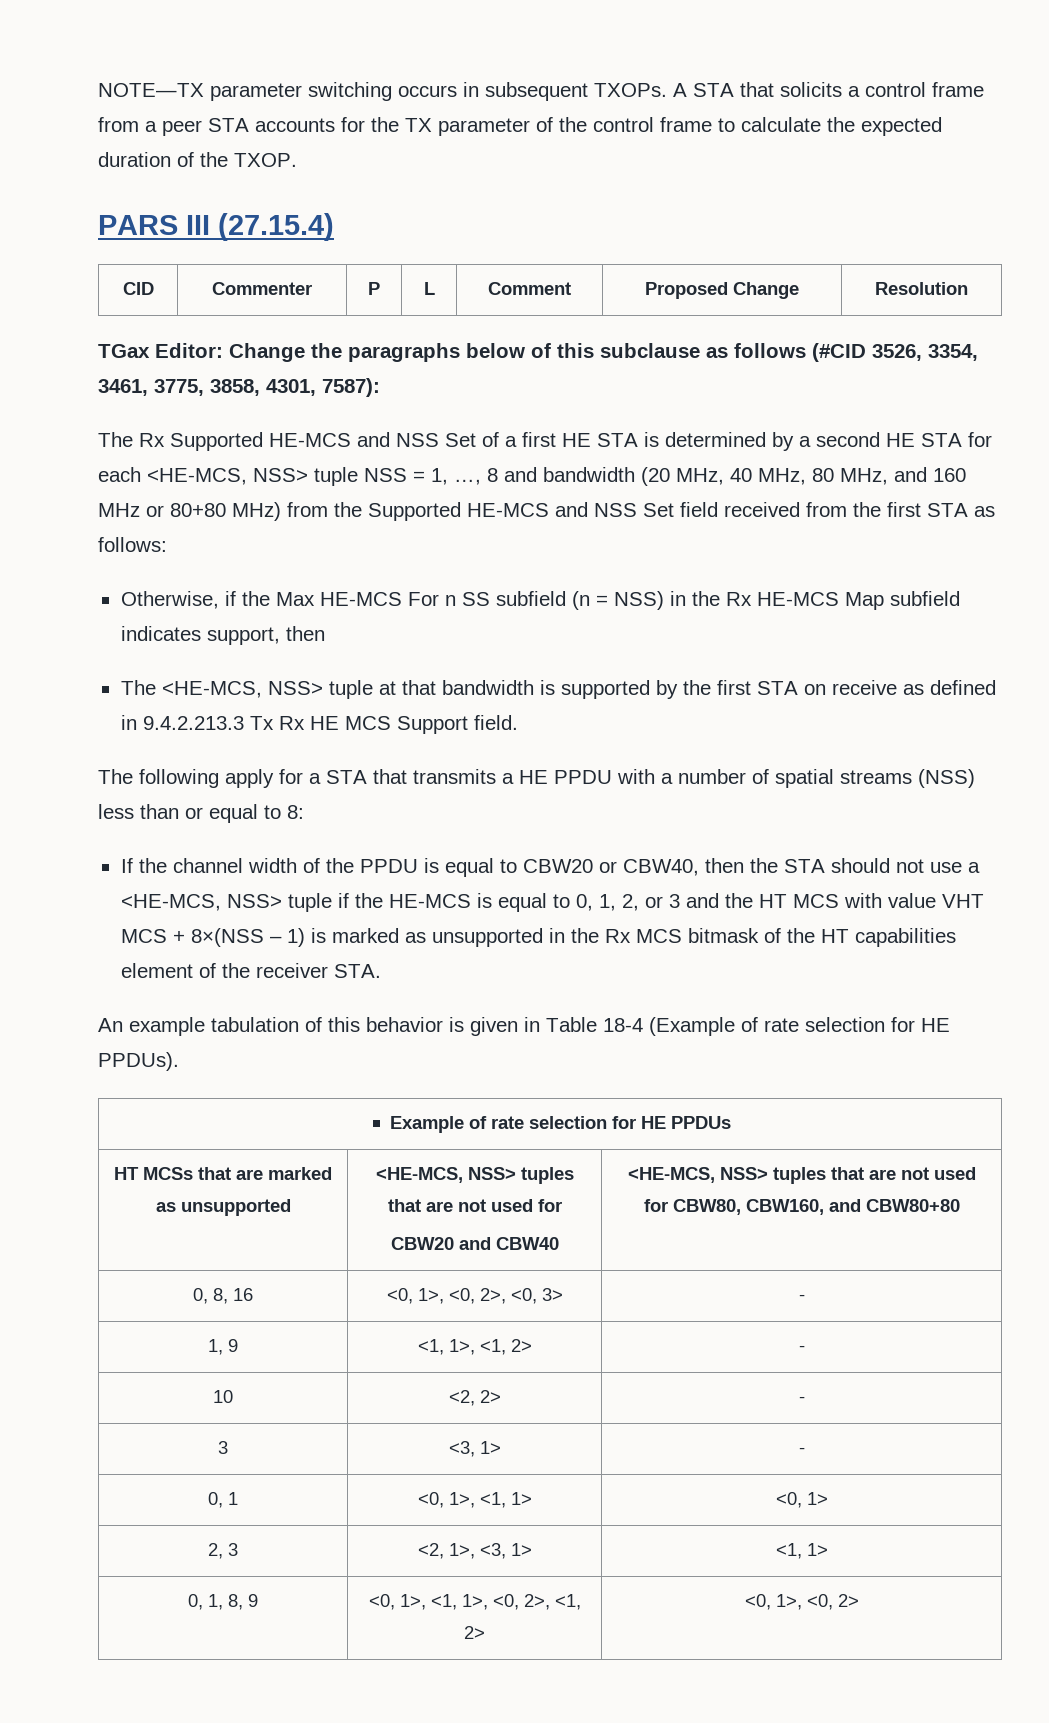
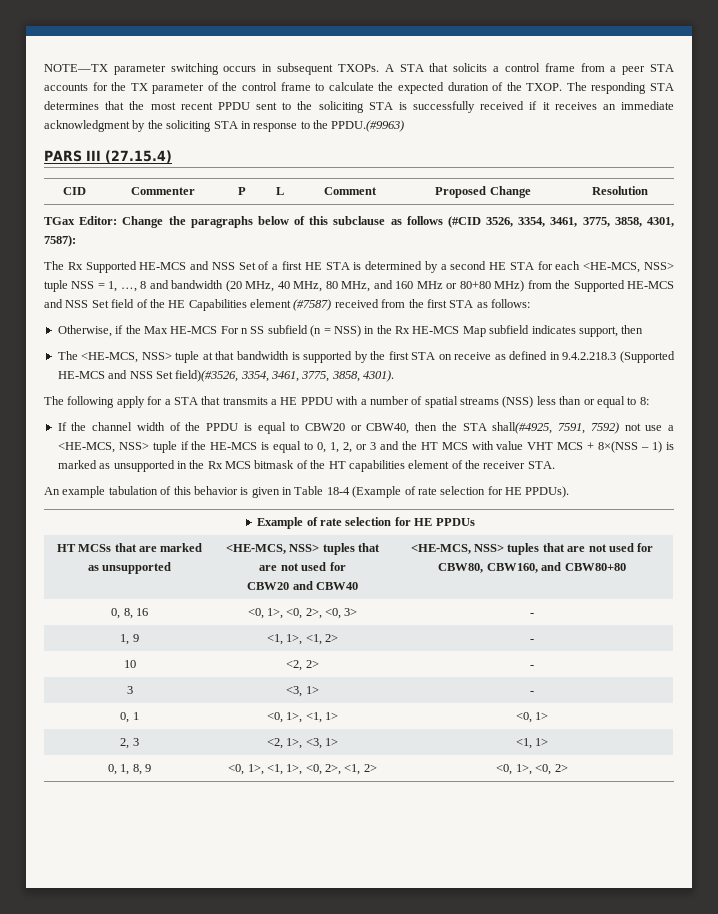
+ The responding STA determines that the most recent PPDU sent to the soliciting STA is successfully received if it receives an immediate acknowledgment by the soliciting STA in response to the PPDU.(#9963)
- The Rx Supported HE-MCS and NSS Set of a first HE STA is determined by a second HE STA for each <HE-MCS, NSS> tuple NSS = 1, …, 8 and bandwidth (20 MHz, 40 MHz, 80 MHz, and 160 MHz or 80+80 MHz) from the Supported HE-MCS and NSS Set field received from the first STA as follows:
+ The Rx Supported HE-MCS and NSS Set of a first HE STA is determined by a second HE STA for each <HE-MCS, NSS> tuple NSS = 1, …, 8 and bandwidth (20 MHz, 40 MHz, 80 MHz, and 160 MHz or 80+80 MHz) from the Supported HE-MCS and NSS Set field of the HE Capabilities element (#7587) received from the first STA as follows:
- The <HE-MCS, NSS> tuple at that bandwidth is supported by the first STA on receive as defined in 9.4.2.213.3 Tx Rx HE MCS Support field.
+ The <HE-MCS, NSS> tuple at that bandwidth is supported by the first STA on receive as defined in 9.4.2.218.3 (Supported HE-MCS and NSS Set field)(#3526, 3354, 3461, 3775, 3858, 4301).
- If the channel width of the PPDU is equal to CBW20 or CBW40, then the STA should not use a <HE-MCS, NSS> tuple if the HE-MCS is equal to 0, 1, 2, or 3 and the HT MCS with value VHT MCS + 8×(NSS – 1) is marked as unsupported in the Rx MCS bitmask of the HT capabilities element of the receiver STA.
+ If the channel width of the PPDU is equal to CBW20 or CBW40, then the STA shall(#4925, 7591, 7592) not use a <HE-MCS, NSS> tuple if the HE-MCS is equal to 0, 1, 2, or 3 and the HT MCS with value VHT MCS + 8×(NSS – 1) is marked as unsupported in the Rx MCS bitmask of the HT capabilities element of the receiver STA.

